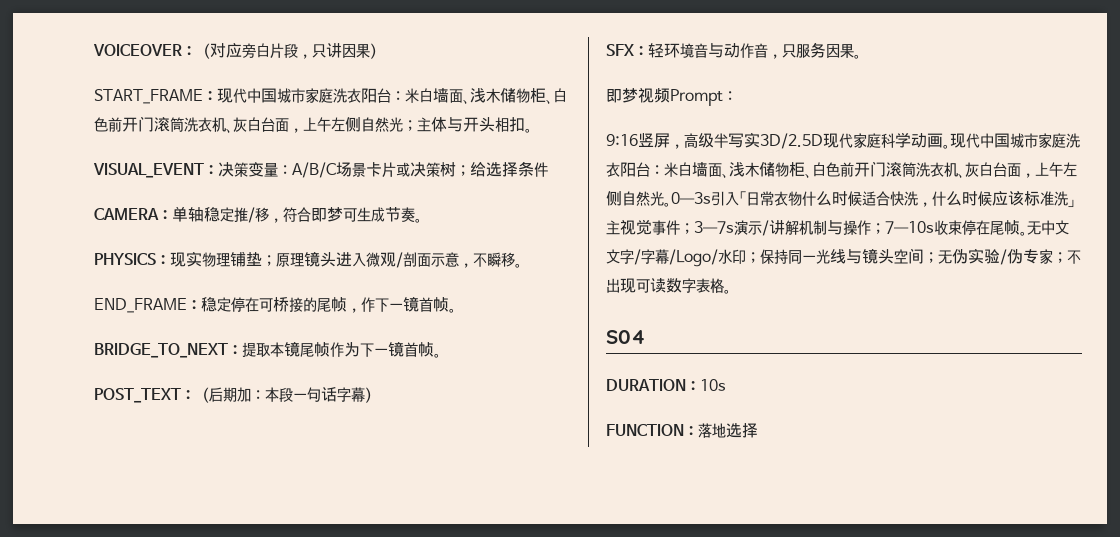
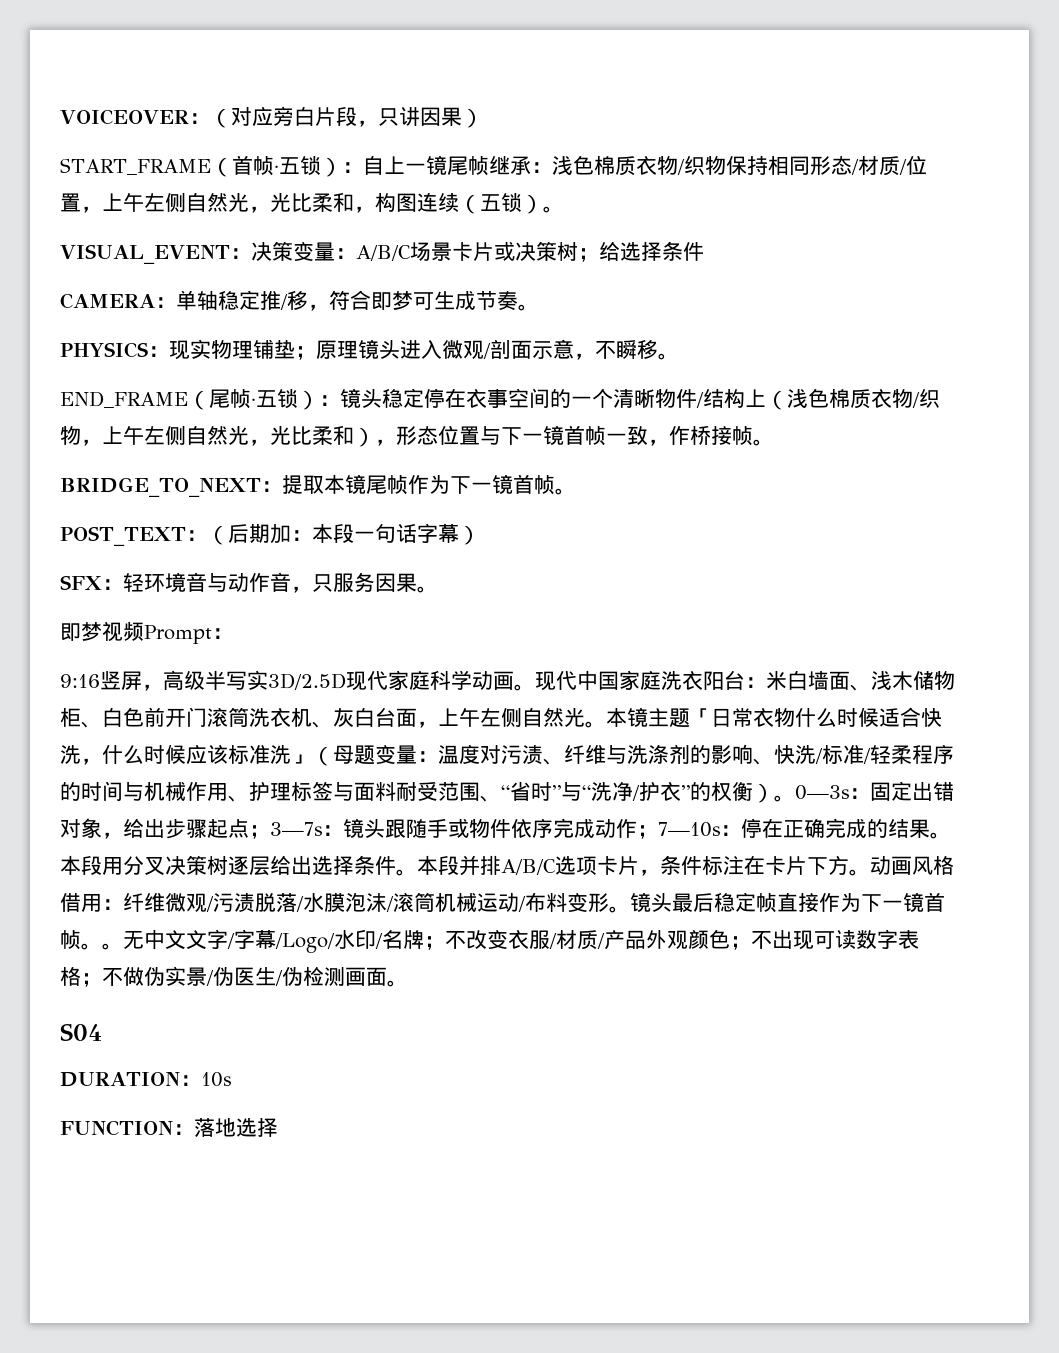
- START_FRAME：现代中国城市家庭洗衣阳台：米白墙面、浅木储物柜、白色前开门滚筒洗衣机、灰白台面，上午左侧自然光；主体与开头相扣。
+ START_FRAME（首帧·五锁）：自上一镜尾帧继承：浅色棉质衣物/织物保持相同形态/材质/位置，上午左侧自然光，光比柔和，构图连续（五锁）。
- END_FRAME：稳定停在可桥接的尾帧，作下一镜首帧。
+ END_FRAME（尾帧·五锁）：镜头稳定停在衣事空间的一个清晰物件/结构上（浅色棉质衣物/织物，上午左侧自然光，光比柔和），形态位置与下一镜首帧一致，作桥接帧。
- 现代中国城市家庭洗衣阳台：米白墙面、浅木储物柜、白色前开门滚筒洗衣机、灰白台面，上午左侧自然光。
+ 现代中国家庭洗衣阳台：米白墙面、浅木储物柜、白色前开门滚筒洗衣机、灰白台面，上午左侧自然光。
- 0—3s引入「日常衣物什么时候适合快洗，什么时候应该标准洗」主视觉事件；3—7s演示/讲解机制与操作；7—10s收束停在尾帧。
+ 本镜主题「日常衣物什么时候适合快洗，什么时候应该标准洗」（母题变量：温度对污渍、纤维与洗涤剂的影响、快洗/标准/轻柔程序的时间与机械作用、护理标签与面料耐受范围、“省时”与“洗净/护衣”的权衡）。0—3s：固定出错对象，给出步骤起点；3—7s：镜头跟随手或物件依序完成动作；7—10s：停在正确完成的结果。本段用分叉决策树逐层给出选择条件。本段并排A/B/C选项卡片，条件标注在卡片下方。动画风格借用：纤维微观/污渍脱落/水膜泡沫/滚筒机械运动/布料变形。镜头最后稳定帧直接作为下一镜首帧。。
- 无中文文字/字幕/Logo/水印；保持同一光线与镜头空间；无伪实验/伪专家；不出现可读数字表格。
+ 无中文文字/字幕/Logo/水印/名牌；不改变衣服/材质/产品外观颜色；不出现可读数字表格；不做伪实景/伪医生/伪检测画面。

